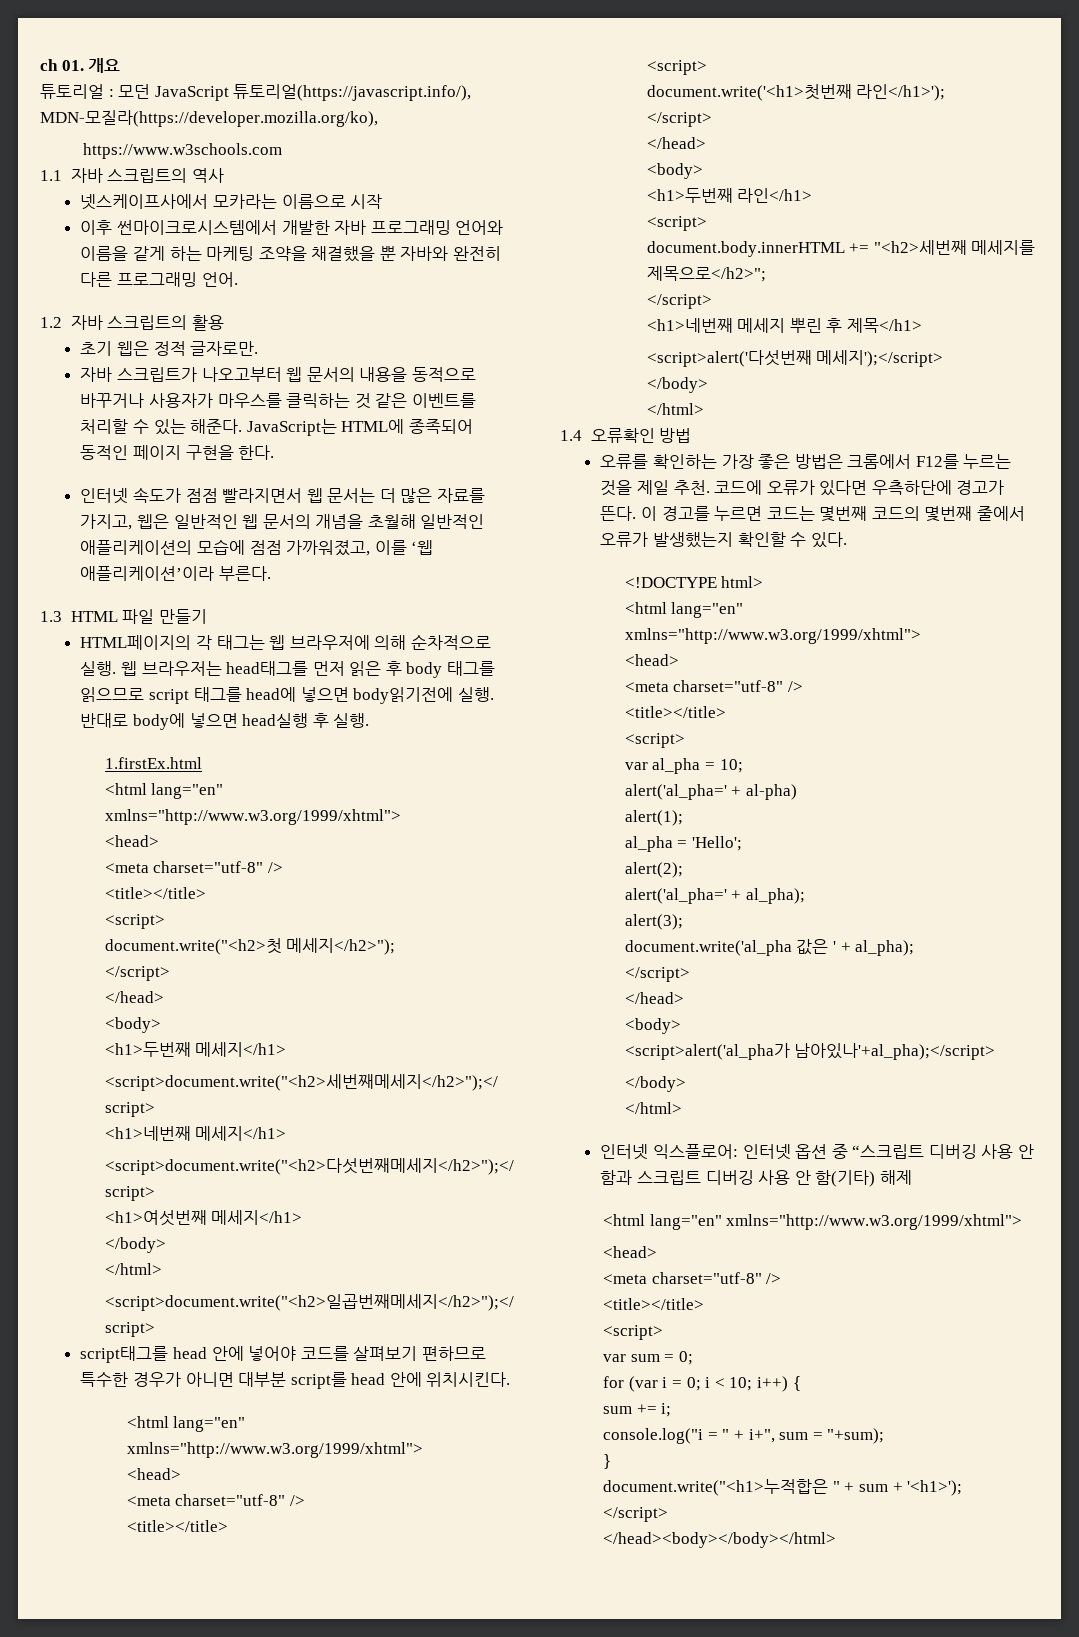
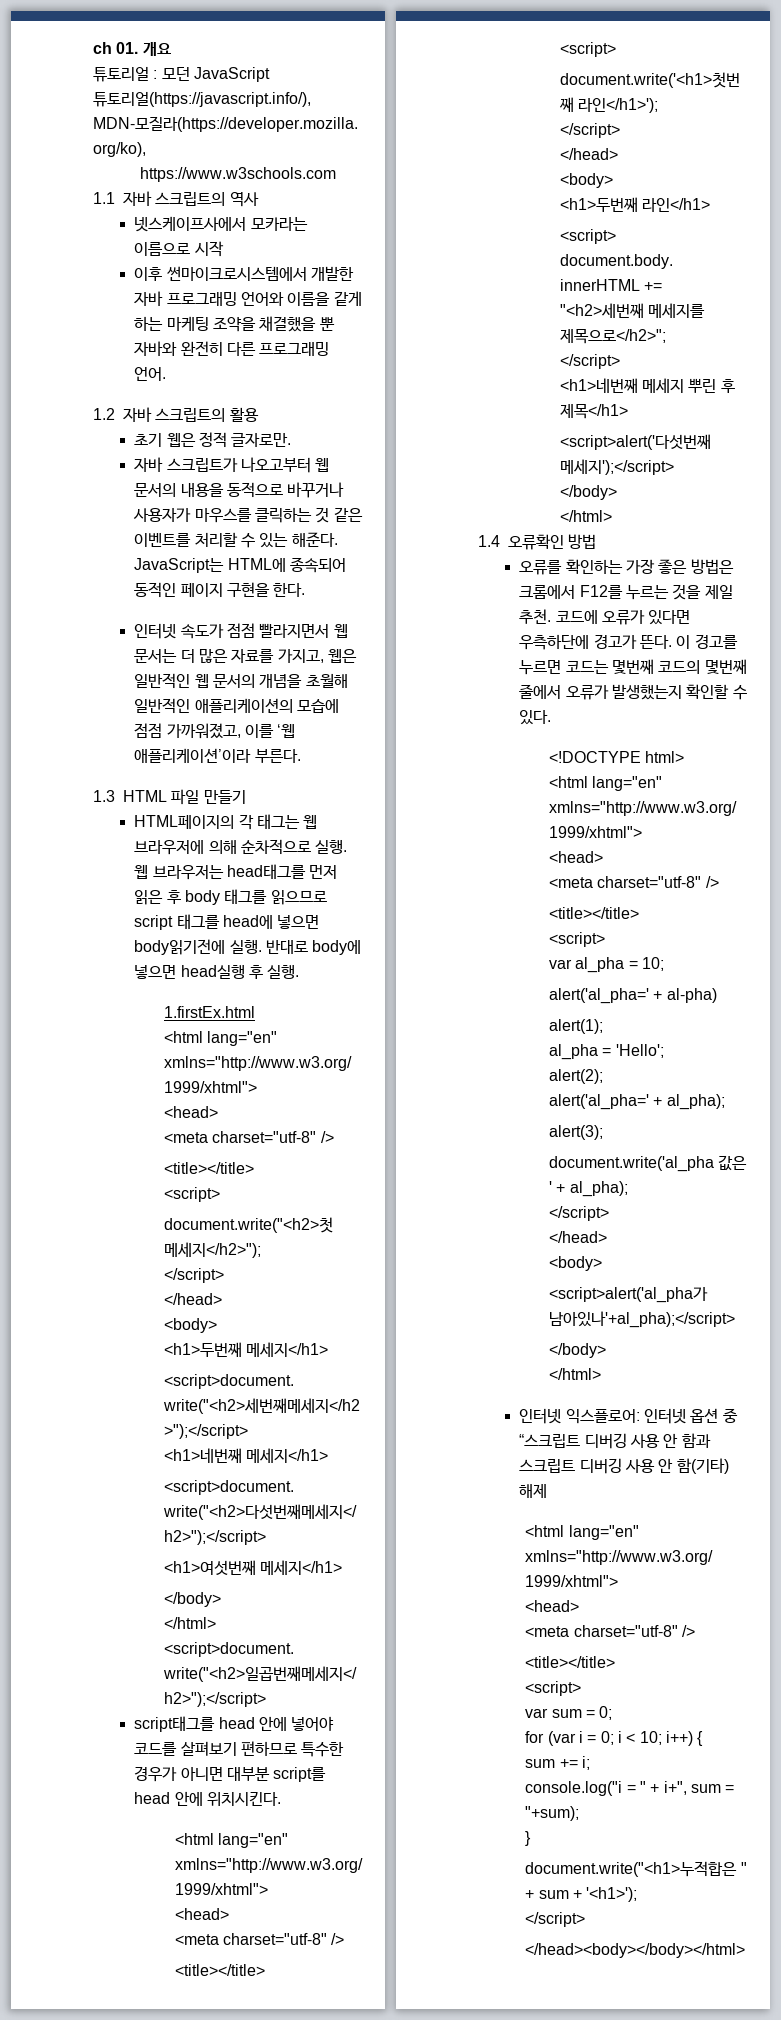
- JavaScript는 HTML에 종족되어 동적인 페이지 구현을 한다.
+ JavaScript는 HTML에 종속되어 동적인 페이지 구현을 한다.

